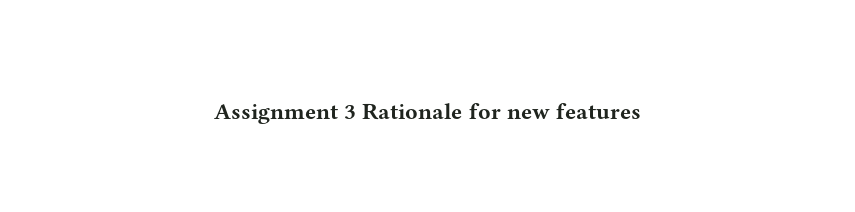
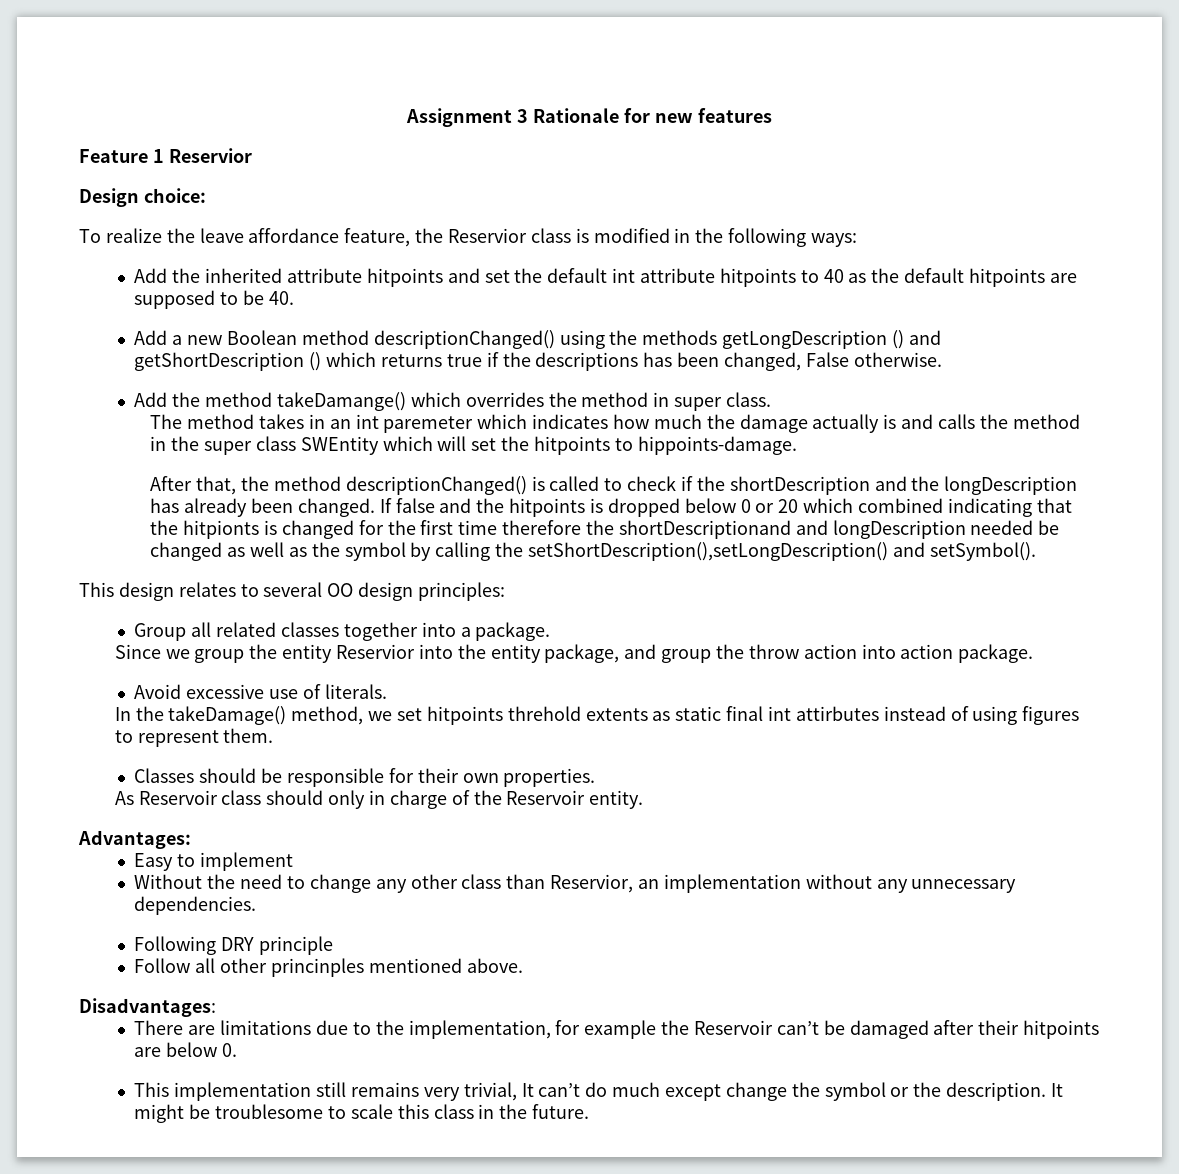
+ Feature 1 Reservior
+ Design choice:
+ To realize the leave affordance feature, the Reservior class is modified in the following ways:
+ Add the inherited attribute hitpoints and set the default int attribute hitpoints to 40 as the default hitpoints are supposed to be 40.
+ Add a new Boolean method descriptionChanged() using the methods getLongDescription () and getShortDescription () which returns true if the descriptions has been changed, False otherwise.
+ Add the method takeDamange() which overrides the method in super class.
+ The method takes in an int paremeter which indicates how much the damage actually is and calls the method in the super class SWEntity which will set the hitpoints to hippoints-damage.
+ After that, the method descriptionChanged() is called to check if the shortDescription and the longDescription has already been changed. If false and the hitpoints is dropped below 0 or 20 which combined indicating that the hitpionts is changed for the first time therefore the shortDescriptionand and longDescription needed be changed as well as the symbol by calling the setShortDescription(),setLongDescription() and setSymbol().
+ This design relates to several OO design principles:
+ Group all related classes together into a package.
+ Since we group the entity Reservior into the entity package, and group the throw action into action package.
+ Avoid excessive use of literals.
+ In the takeDamage() method, we set hitpoints threhold extents as static final int attirbutes instead of using figures to represent them.
+ Classes should be responsible for their own properties.
+ As Reservoir class should only in charge of the Reservoir entity.
+ Advantages:
+ Easy to implement
+ Without the need to change any other class than Reservior, an implementation without any unnecessary dependencies.
+ Following DRY principle
+ Follow all other princinples mentioned above.
+ Disadvantages:
+ There are limitations due to the implementation, for example the Reservoir can’t be damaged after their hitpoints are below 0.
+ This implementation still remains very trivial, It can’t do much except change the symbol or the description. It might be troublesome to scale this class in the future.

